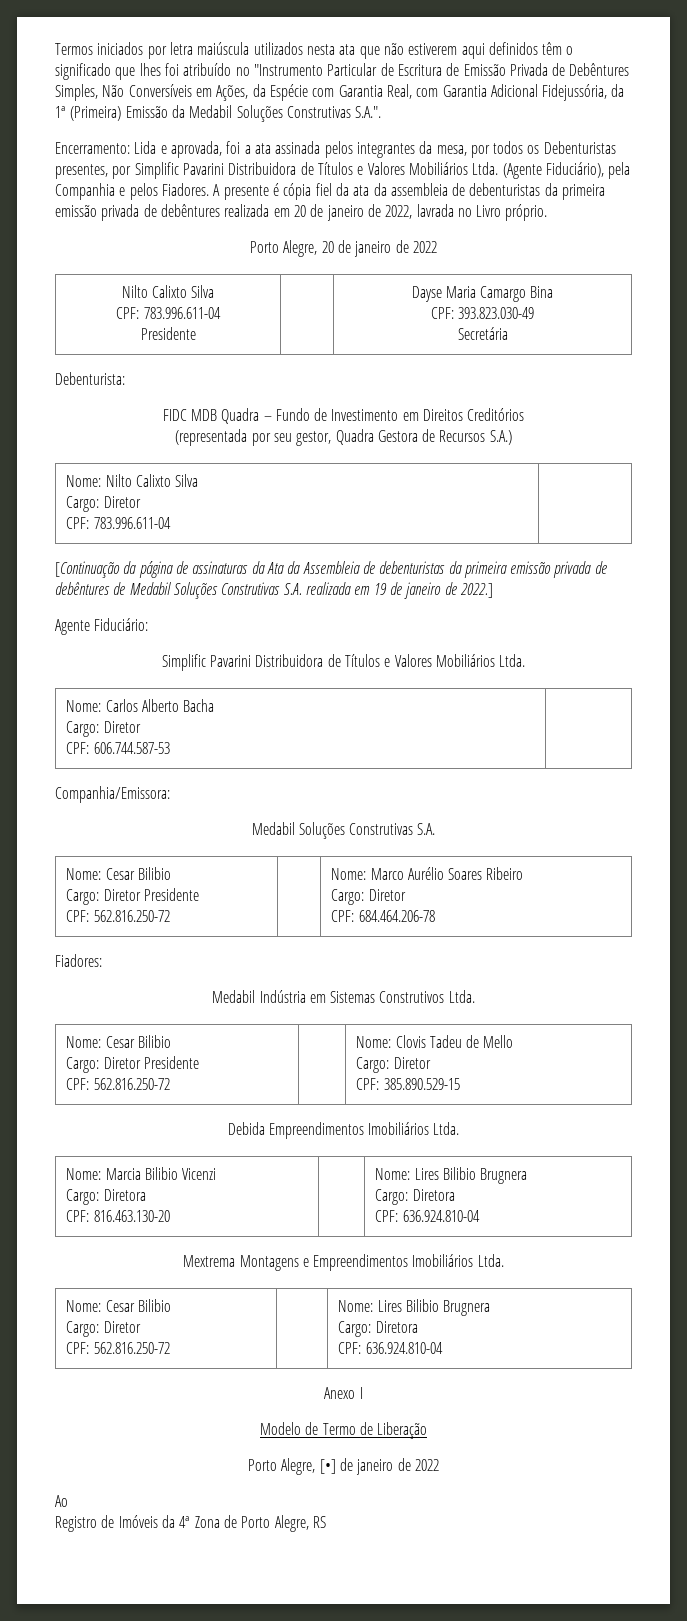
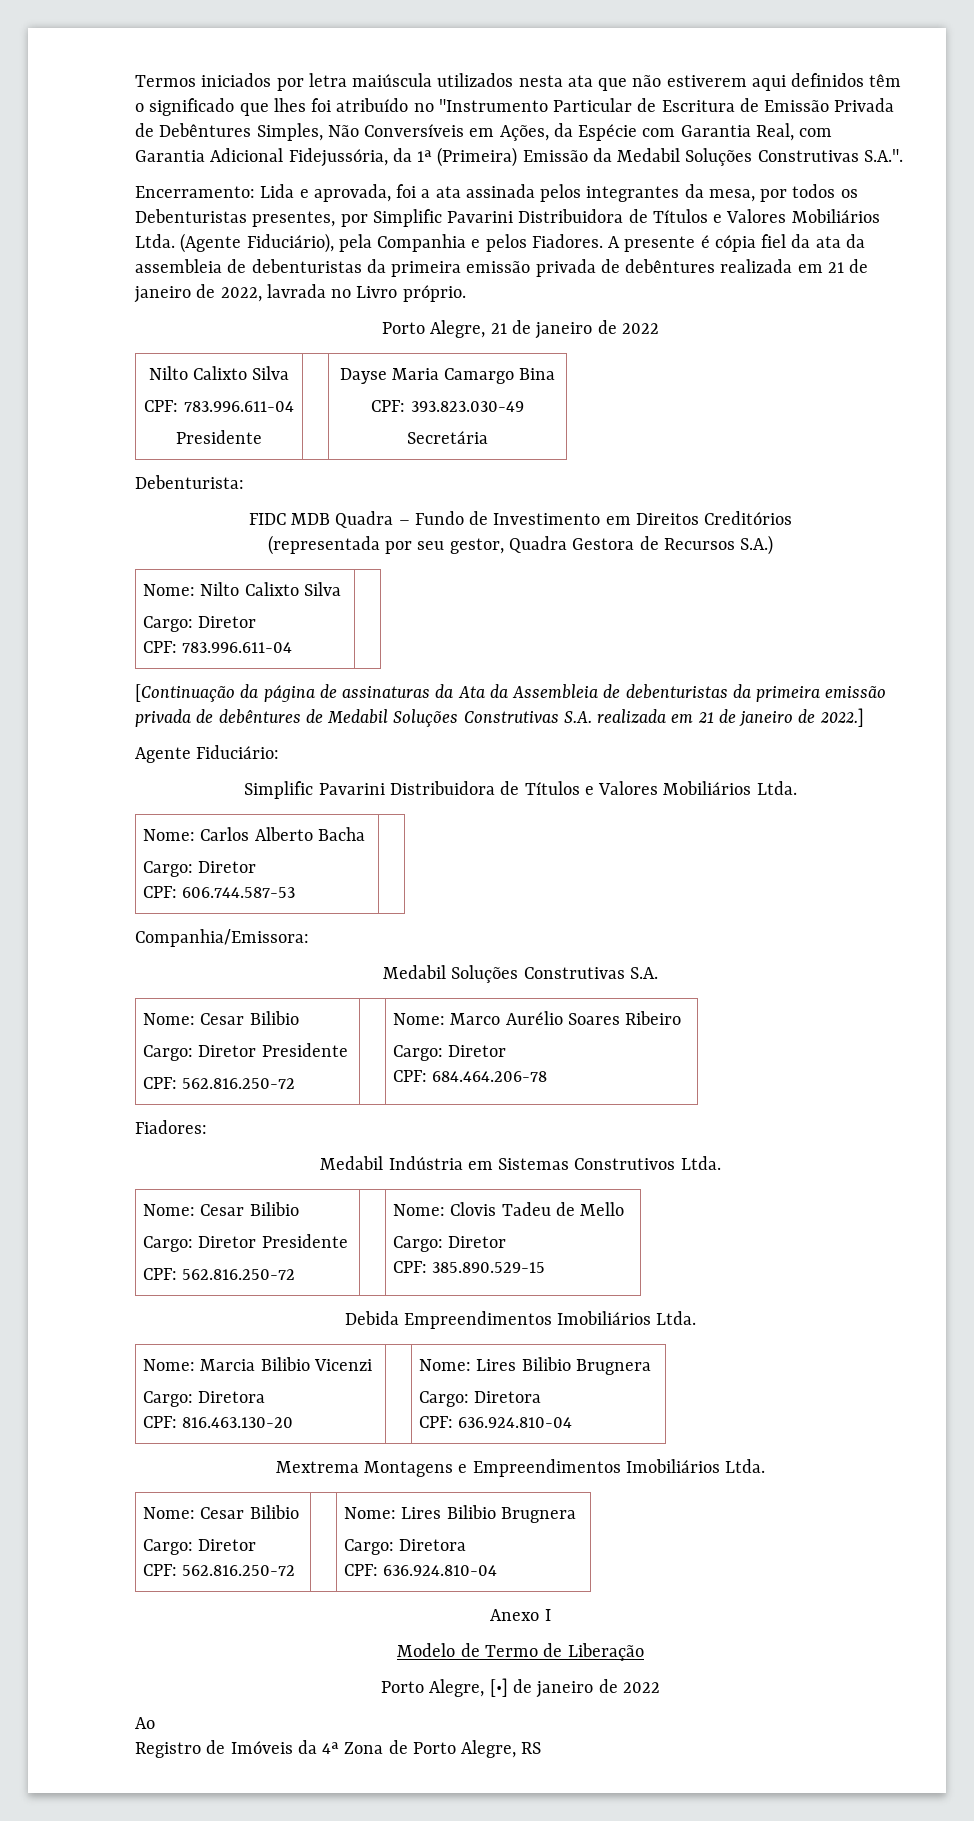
- A presente é cópia fiel da ata da assembleia de debenturistas da primeira emissão privada de debêntures realizada em 20 de janeiro de 2022, lavrada no Livro próprio.
+ A presente é cópia fiel da ata da assembleia de debenturistas da primeira emissão privada de debêntures realizada em 21 de janeiro de 2022, lavrada no Livro próprio.
- Porto Alegre, 20 de janeiro de 2022
+ Porto Alegre, 21 de janeiro de 2022
- [Continuação da página de assinaturas da Ata da Assembleia de debenturistas da primeira emissão privada de debêntures de Medabil Soluções Construtivas S.A. realizada em 19 de janeiro de 2022.]
+ [Continuação da página de assinaturas da Ata da Assembleia de debenturistas da primeira emissão privada de debêntures de Medabil Soluções Construtivas S.A. realizada em 21 de janeiro de 2022.]

